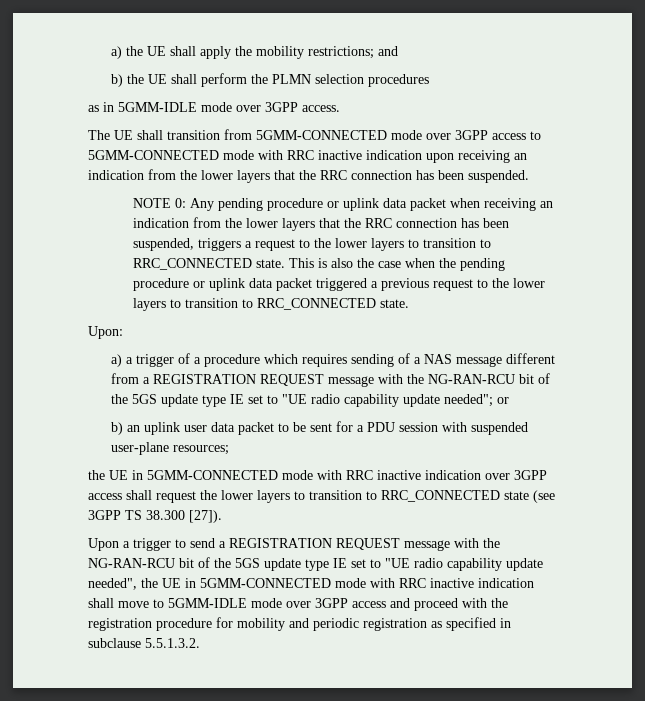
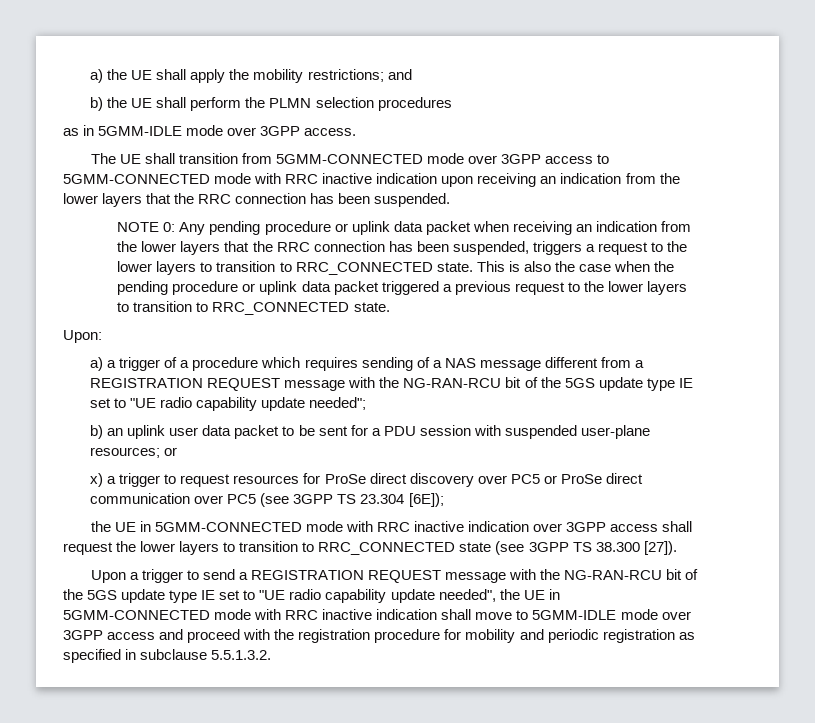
- a) a trigger of a procedure which requires sending of a NAS message different from a REGISTRATION REQUEST message with the NG-RAN-RCU bit of the 5GS update type IE set to "UE radio capability update needed"; or
+ a) a trigger of a procedure which requires sending of a NAS message different from a REGISTRATION REQUEST message with the NG-RAN-RCU bit of the 5GS update type IE set to "UE radio capability update needed";
- b) an uplink user data packet to be sent for a PDU session with suspended user-plane resources;
+ b) an uplink user data packet to be sent for a PDU session with suspended user-plane resources; or
+ x) a trigger to request resources for ProSe direct discovery over PC5 or ProSe direct communication over PC5 (see 3GPP TS 23.304 [6E]);

